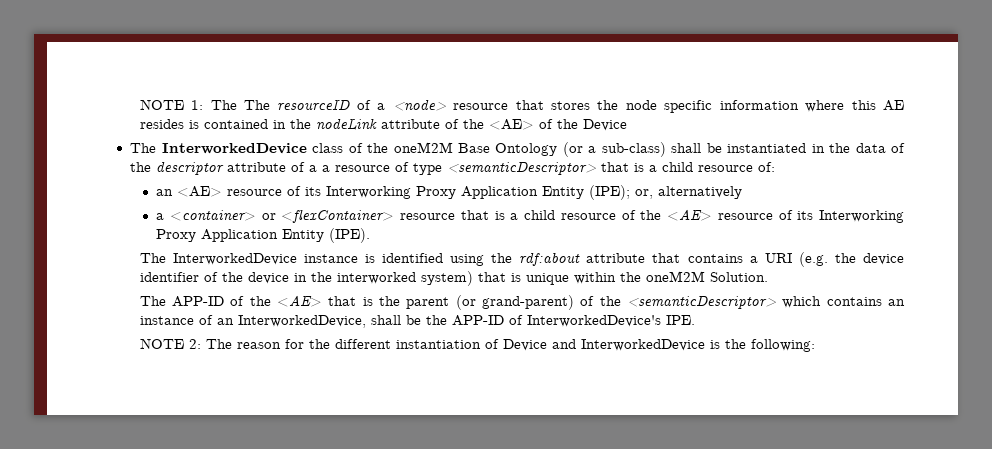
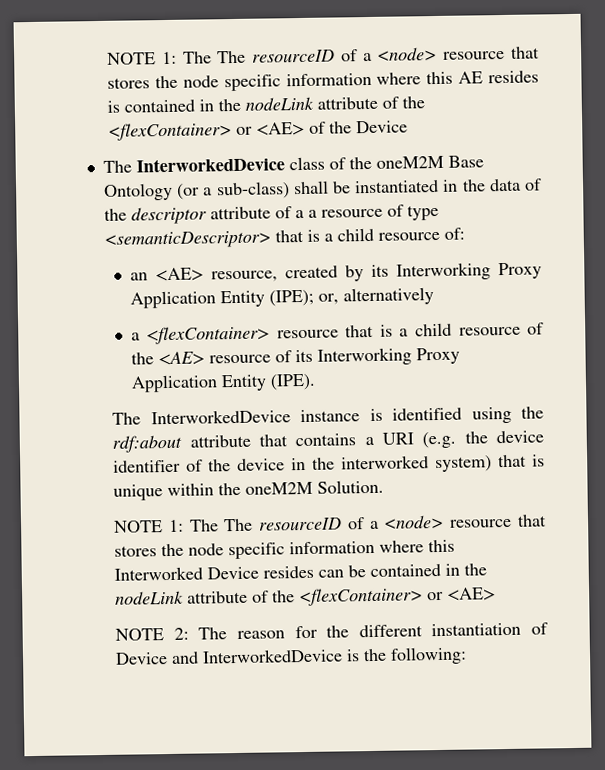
- NOTE 1: The The resourceID of a <node> resource that stores the node specific information where this AE resides is contained in the nodeLink attribute of the <AE> of the Device
+ NOTE 1: The The resourceID of a <node> resource that stores the node specific information where this AE resides is contained in the nodeLink attribute of the <flexContainer> or <AE> of the Device
- an <AE> resource of its Interworking Proxy Application Entity (IPE); or, alternatively
+ an <AE> resource, created by its Interworking Proxy Application Entity (IPE); or, alternatively
- a <container> or <flexContainer> resource that is a child resource of the <AE> resource of its Interworking Proxy Application Entity (IPE).
+ a <flexContainer> resource that is a child resource of the <AE> resource of its Interworking Proxy Application Entity (IPE).
- The APP-ID of the <AE> that is the parent (or grand-parent) of the <semanticDescriptor> which contains an instance of an InterworkedDevice, shall be the APP-ID of InterworkedDevice's IPE.
+ NOTE 1: The The resourceID of a <node> resource that stores the node specific information where this Interworked Device resides can be contained in the nodeLink attribute of the <flexContainer> or <AE>

